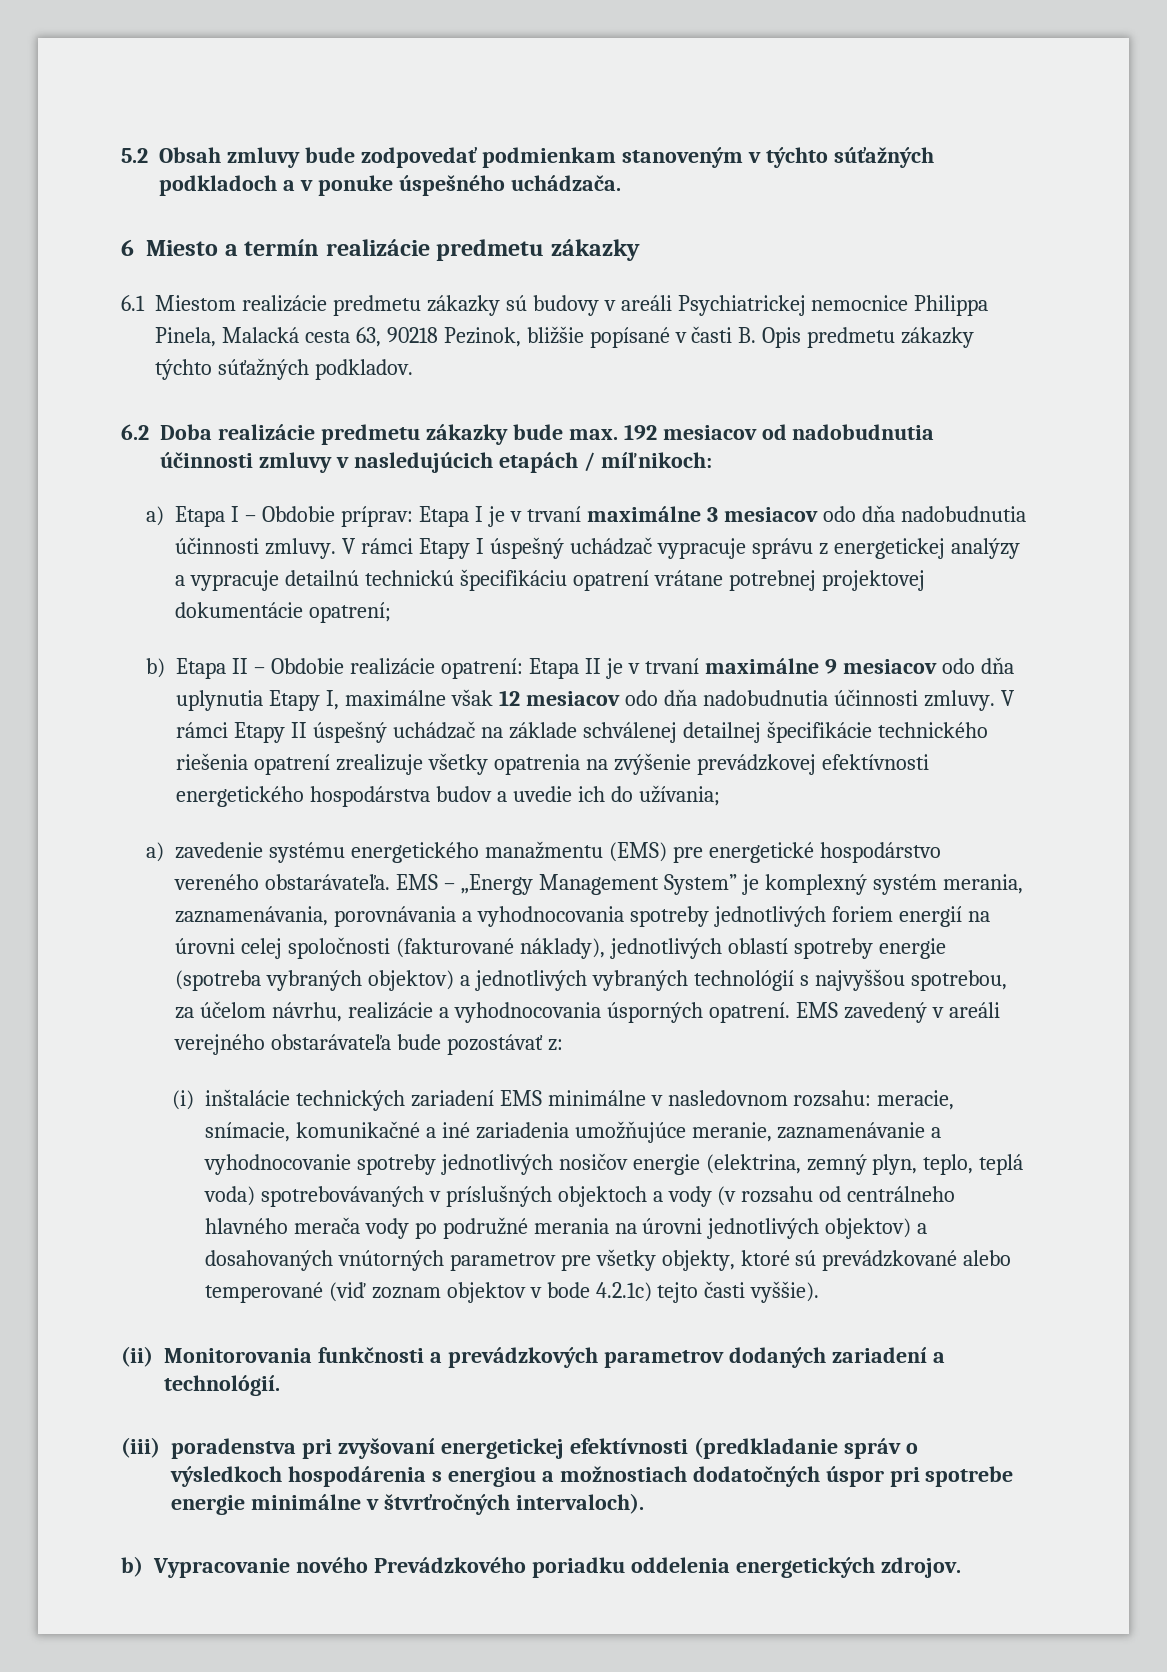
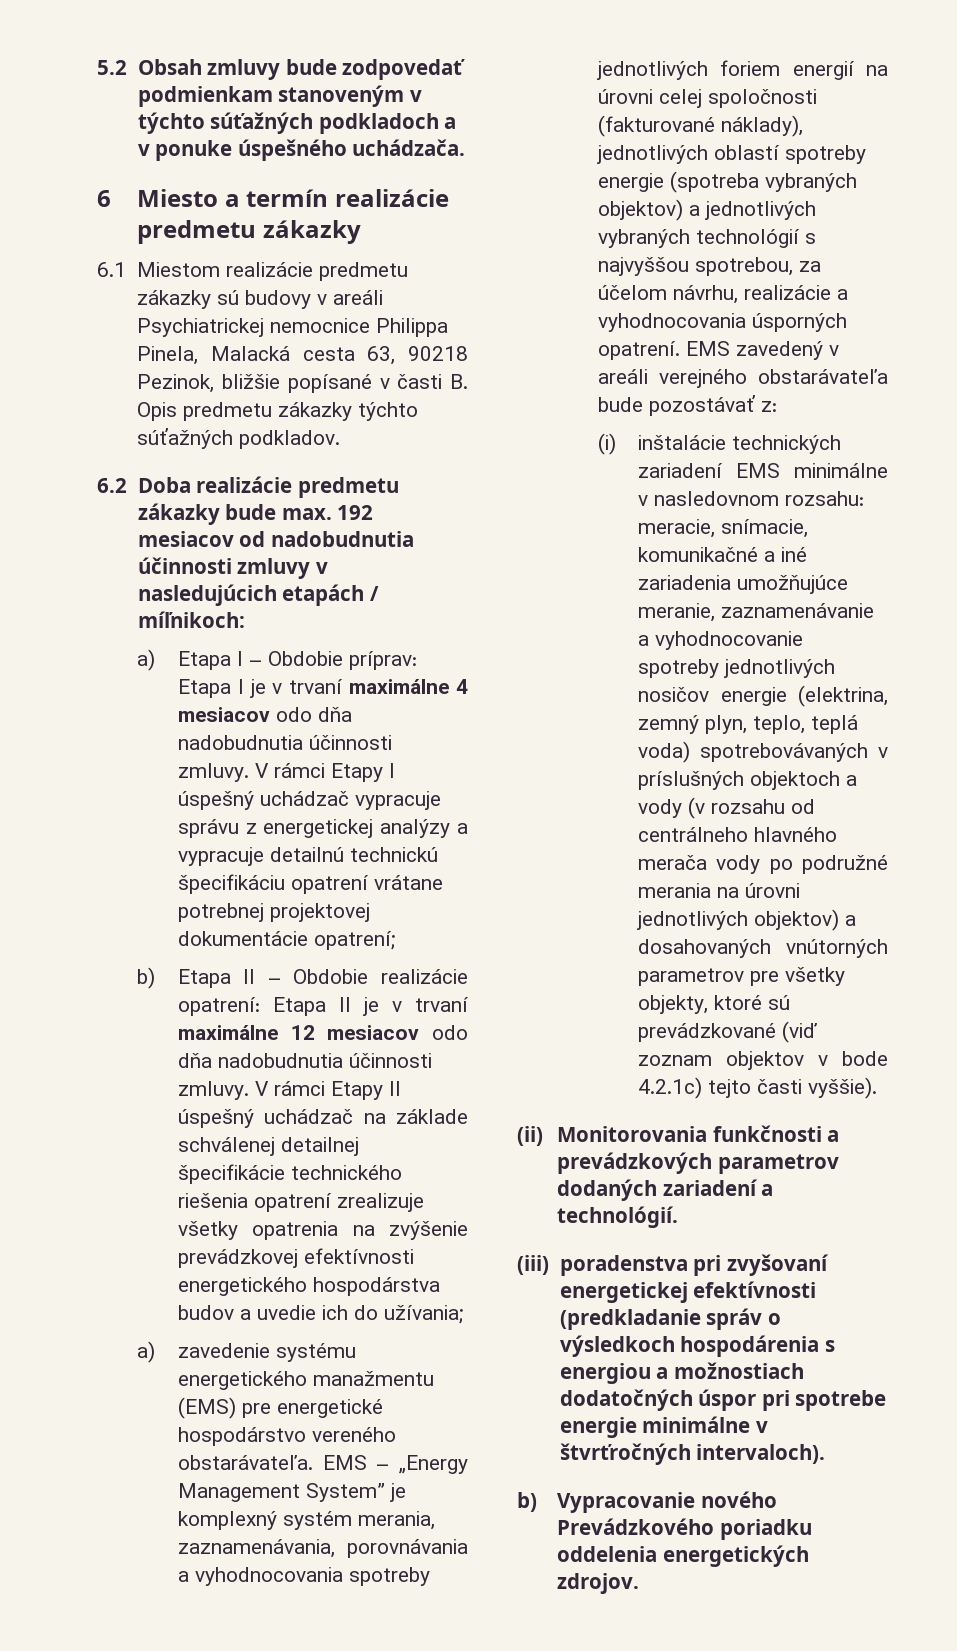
- a) Etapa I – Obdobie príprav: Etapa I je v trvaní maximálne 3 mesiacov odo dňa nadobudnutia účinnosti zmluvy.
+ a) Etapa I – Obdobie príprav: Etapa I je v trvaní maximálne 4 mesiacov odo dňa nadobudnutia účinnosti zmluvy.
- b) Etapa II – Obdobie realizácie opatrení: Etapa II je v trvaní maximálne 9 mesiacov odo dňa uplynutia Etapy I, maximálne však 12 mesiacov odo dňa nadobudnutia účinnosti zmluvy.
+ b) Etapa II – Obdobie realizácie opatrení: Etapa II je v trvaní maximálne 12 mesiacov odo dňa nadobudnutia účinnosti zmluvy.
- meracie, snímacie, komunikačné a iné zariadenia umožňujúce meranie, zaznamenávanie a vyhodnocovanie spotreby jednotlivých nosičov energie (elektrina, zemný plyn, teplo, teplá voda) spotrebovávaných v príslušných objektoch a vody (v rozsahu od centrálneho hlavného merača vody po podružné merania na úrovni jednotlivých objektov) a dosahovaných vnútorných parametrov pre všetky objekty, ktoré sú prevádzkované alebo temperované (viď zoznam objektov v bode 4.2.1c) tejto časti vyššie).
+ meracie, snímacie, komunikačné a iné zariadenia umožňujúce meranie, zaznamenávanie a vyhodnocovanie spotreby jednotlivých nosičov energie (elektrina, zemný plyn, teplo, teplá voda) spotrebovávaných v príslušných objektoch a vody (v rozsahu od centrálneho hlavného merača vody po podružné merania na úrovni jednotlivých objektov) a dosahovaných vnútorných parametrov pre všetky objekty, ktoré sú prevádzkované (viď zoznam objektov v bode 4.2.1c) tejto časti vyššie).

